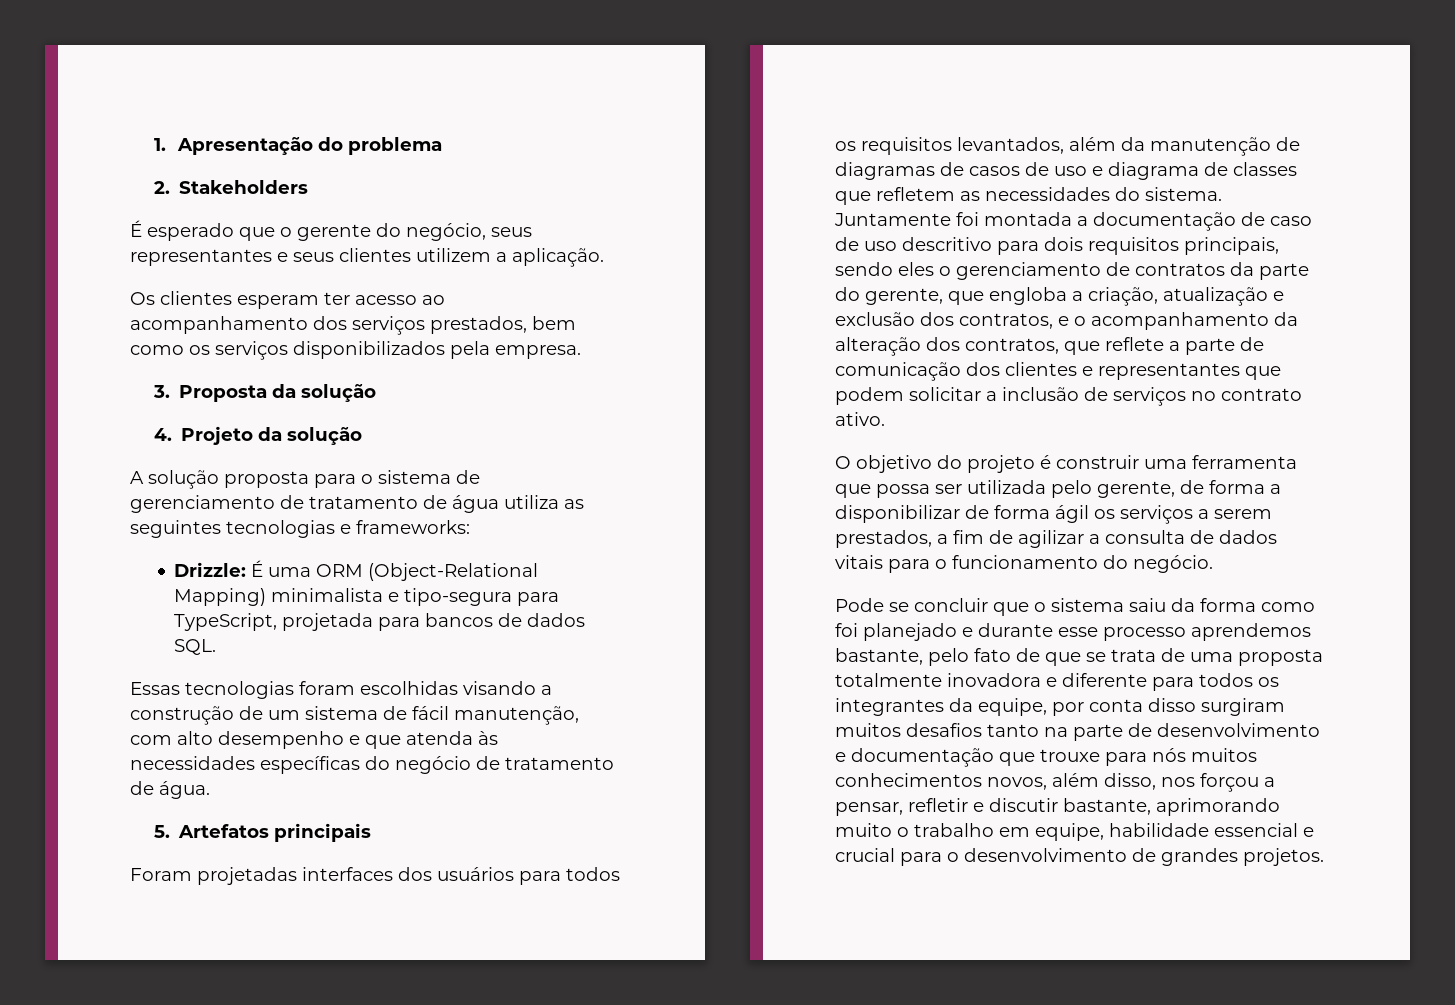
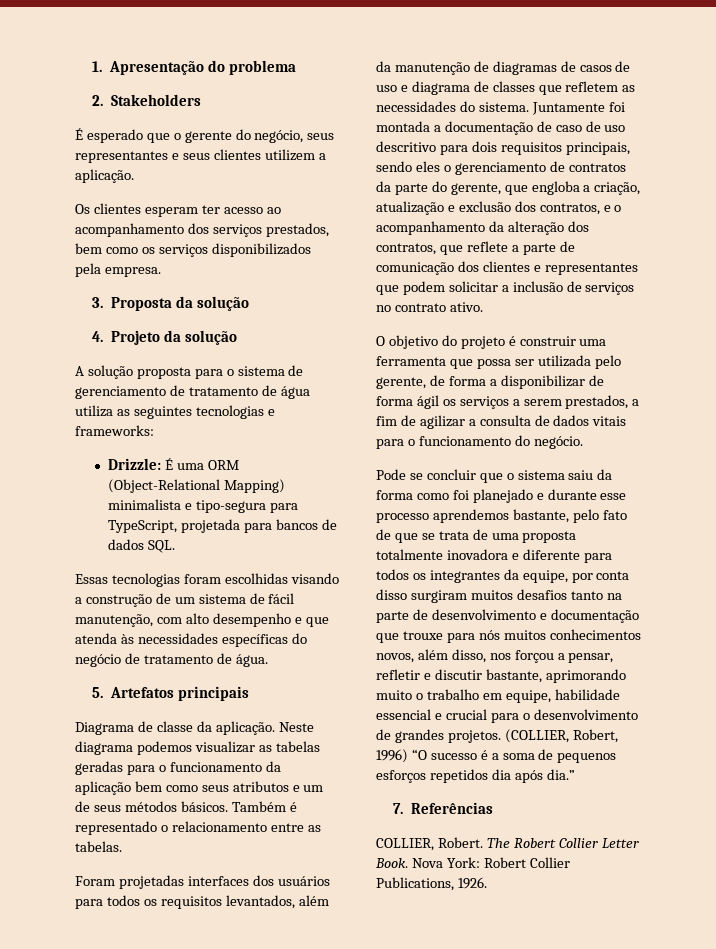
+ Diagrama de classe da aplicação. Neste diagrama podemos visualizar as tabelas geradas para o funcionamento da aplicação bem como seus atributos e um de seus métodos básicos. Também é representado o relacionamento entre as tabelas.
+ (COLLIER, Robert, 1996) “O sucesso é a soma de pequenos esforços repetidos dia após dia.”
+ 7. Referências
+ COLLIER, Robert. The Robert Collier Letter Book. Nova York: Robert Collier Publications, 1926.

